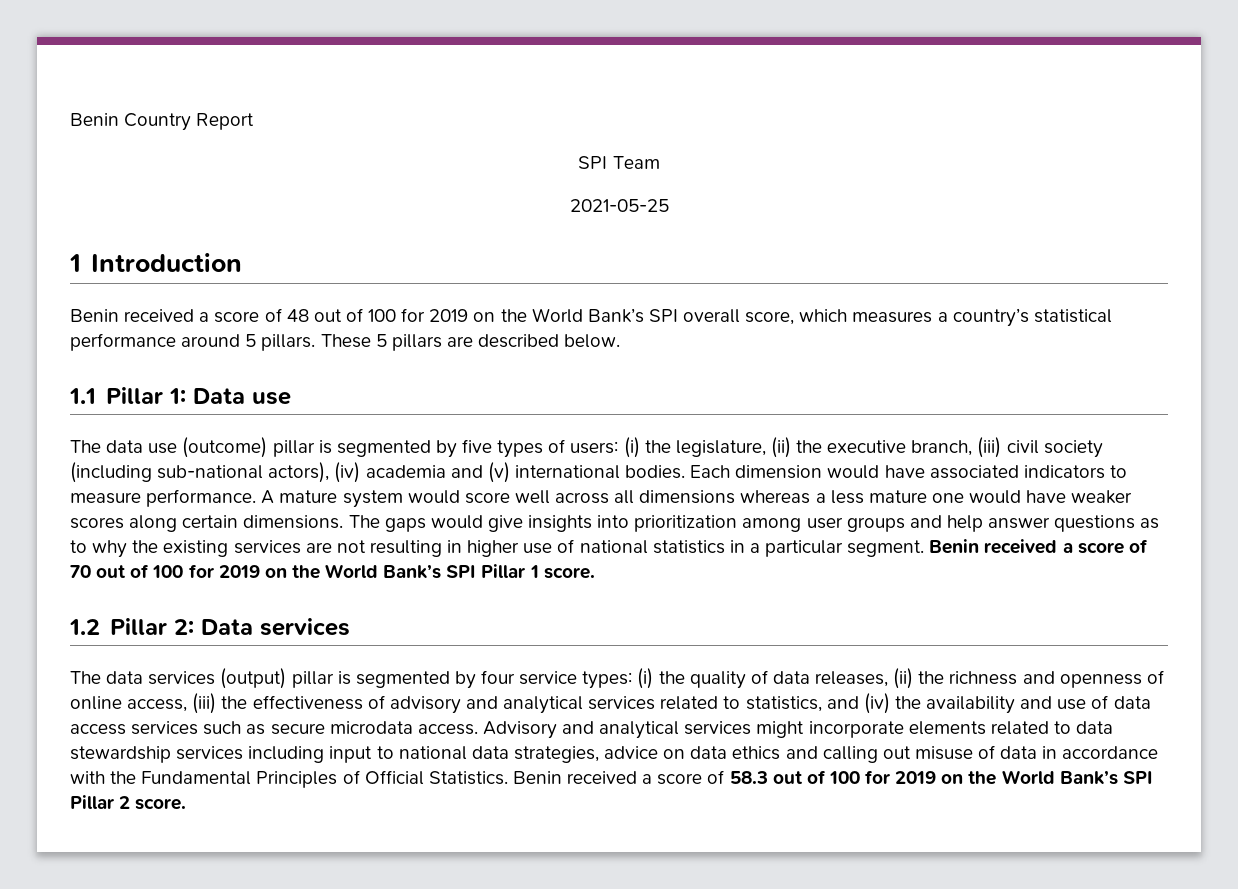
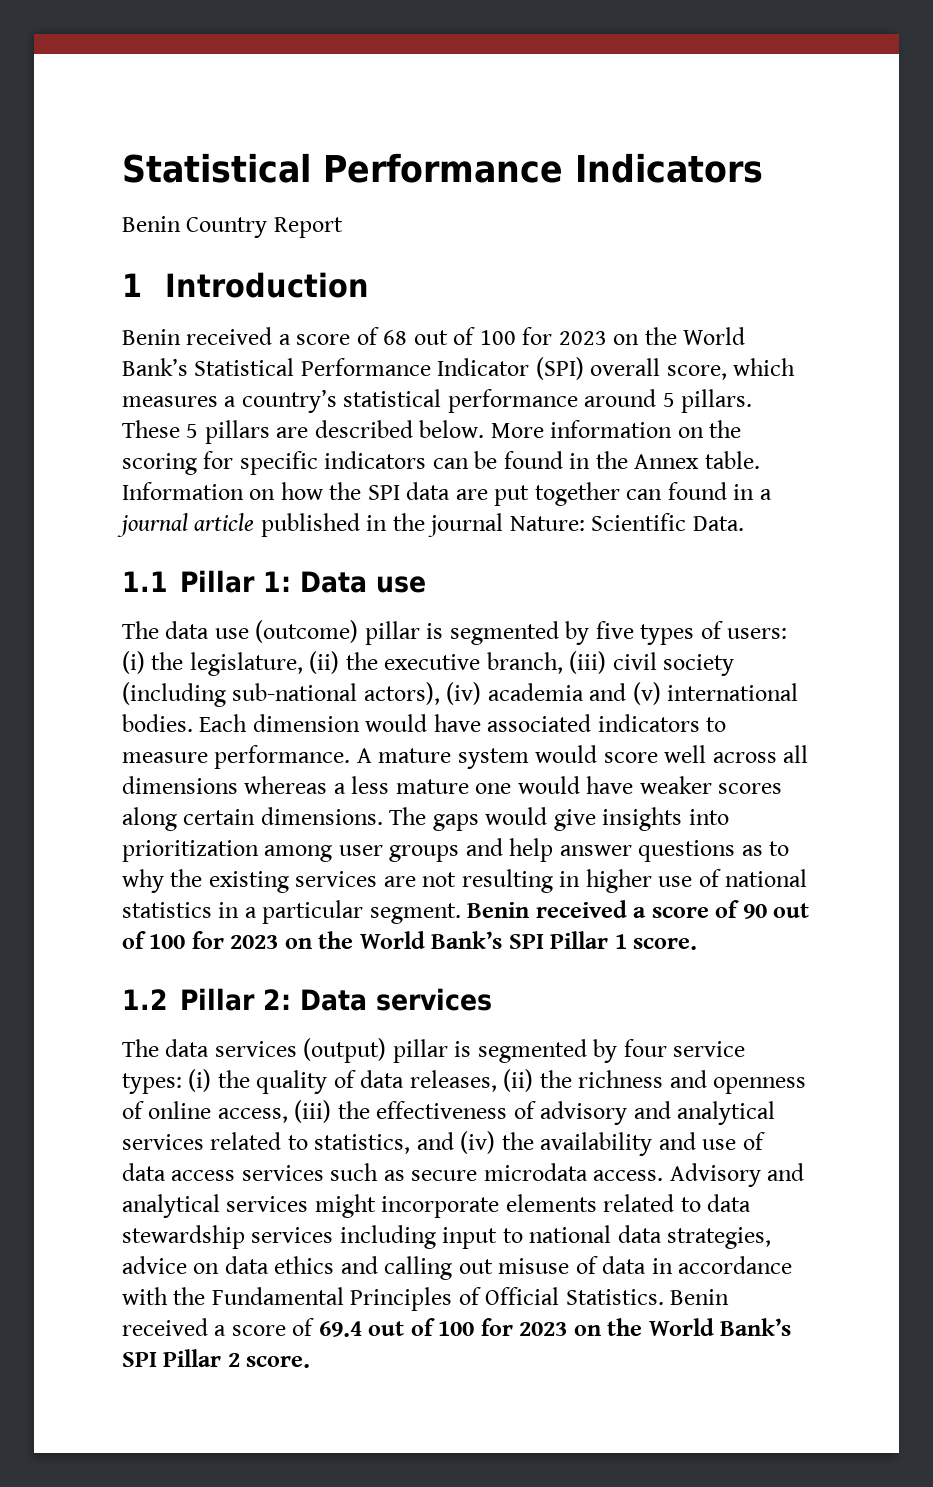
+ Statistical Performance Indicators
- SPI Team
- 2021-05-25
- Benin received a score of 48 out of 100 for 2019 on the World Bank’s SPI overall score, which measures a country’s statistical performance around 5 pillars.
+ Benin received a score of 68 out of 100 for 2023 on the World Bank’s Statistical Performance Indicator (SPI) overall score, which measures a country’s statistical performance around 5 pillars.
+ More information on the scoring for specific indicators can be found in the Annex table. Information on how the SPI data are put together can found in a journal article published in the journal Nature: Scientific Data.
- Benin received a score of 70 out of 100 for 2019 on the World Bank’s SPI Pillar 1 score.
+ Benin received a score of 90 out of 100 for 2023 on the World Bank’s SPI Pillar 1 score.
- Benin received a score of 58.3 out of 100 for 2019 on the World Bank’s SPI Pillar 2 score.
+ Benin received a score of 69.4 out of 100 for 2023 on the World Bank’s SPI Pillar 2 score.

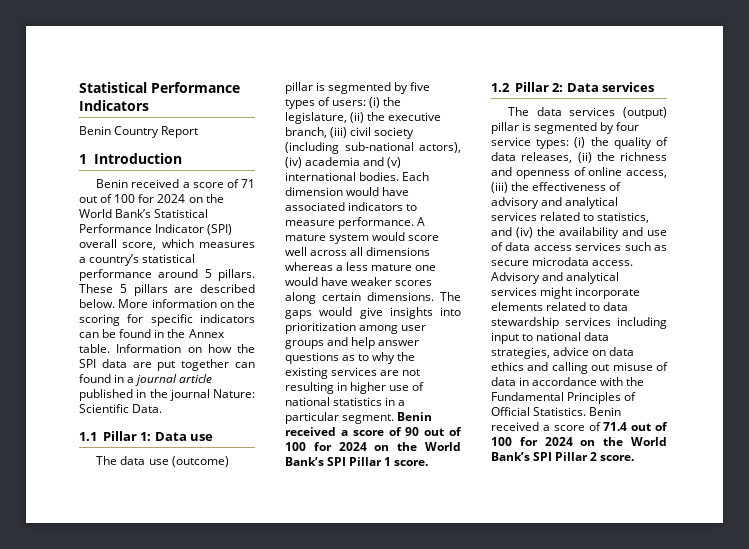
- Benin received a score of 68 out of 100 for 2023 on the World Bank’s Statistical Performance Indicator (SPI) overall score, which measures a country’s statistical performance around 5 pillars.
+ Benin received a score of 71 out of 100 for 2024 on the World Bank’s Statistical Performance Indicator (SPI) overall score, which measures a country’s statistical performance around 5 pillars.
- Benin received a score of 90 out of 100 for 2023 on the World Bank’s SPI Pillar 1 score.
+ Benin received a score of 90 out of 100 for 2024 on the World Bank’s SPI Pillar 1 score.
- Benin received a score of 69.4 out of 100 for 2023 on the World Bank’s SPI Pillar 2 score.
+ Benin received a score of 71.4 out of 100 for 2024 on the World Bank’s SPI Pillar 2 score.

